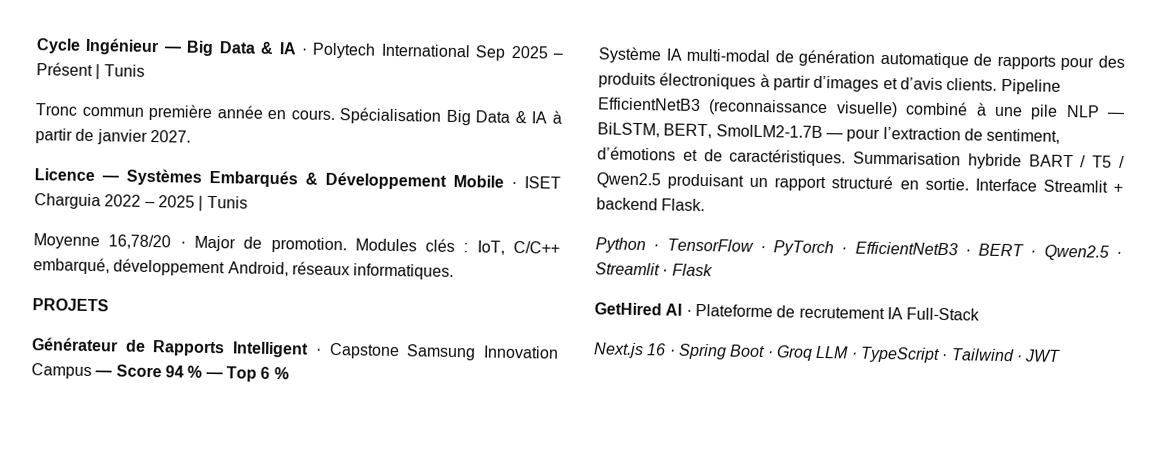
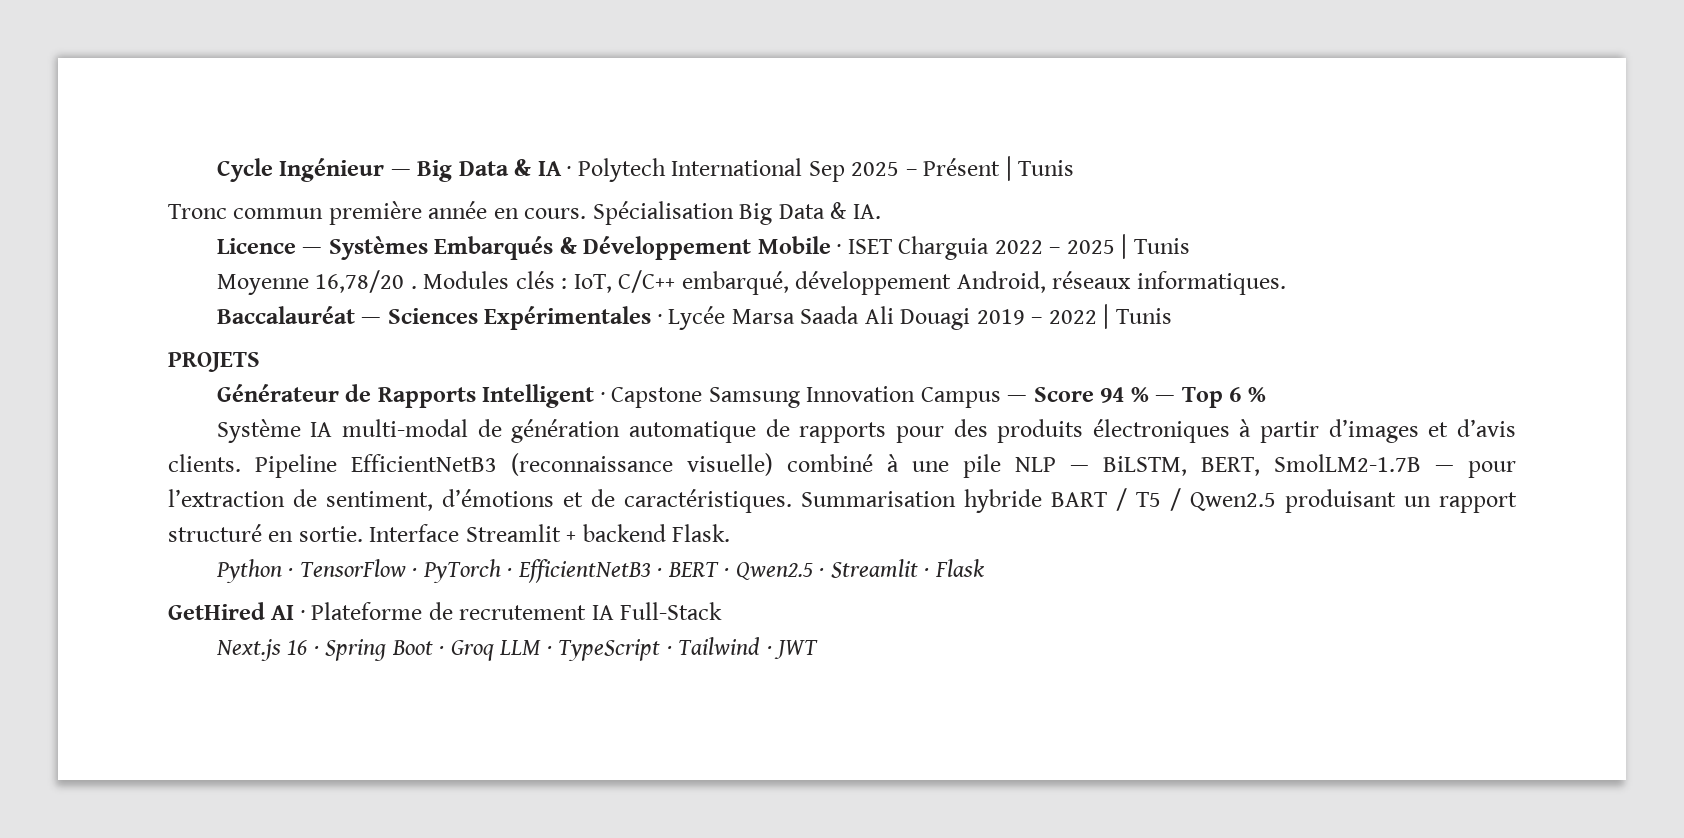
- Spécialisation Big Data & IA à partir de janvier 2027.
+ Spécialisation Big Data & IA.
- Moyenne 16,78/20 · Major de promotion.
+ Moyenne 16,78/20 .
+ Baccalauréat — Sciences Expérimentales · Lycée Marsa Saada Ali Douagi 2019 – 2022 | Tunis

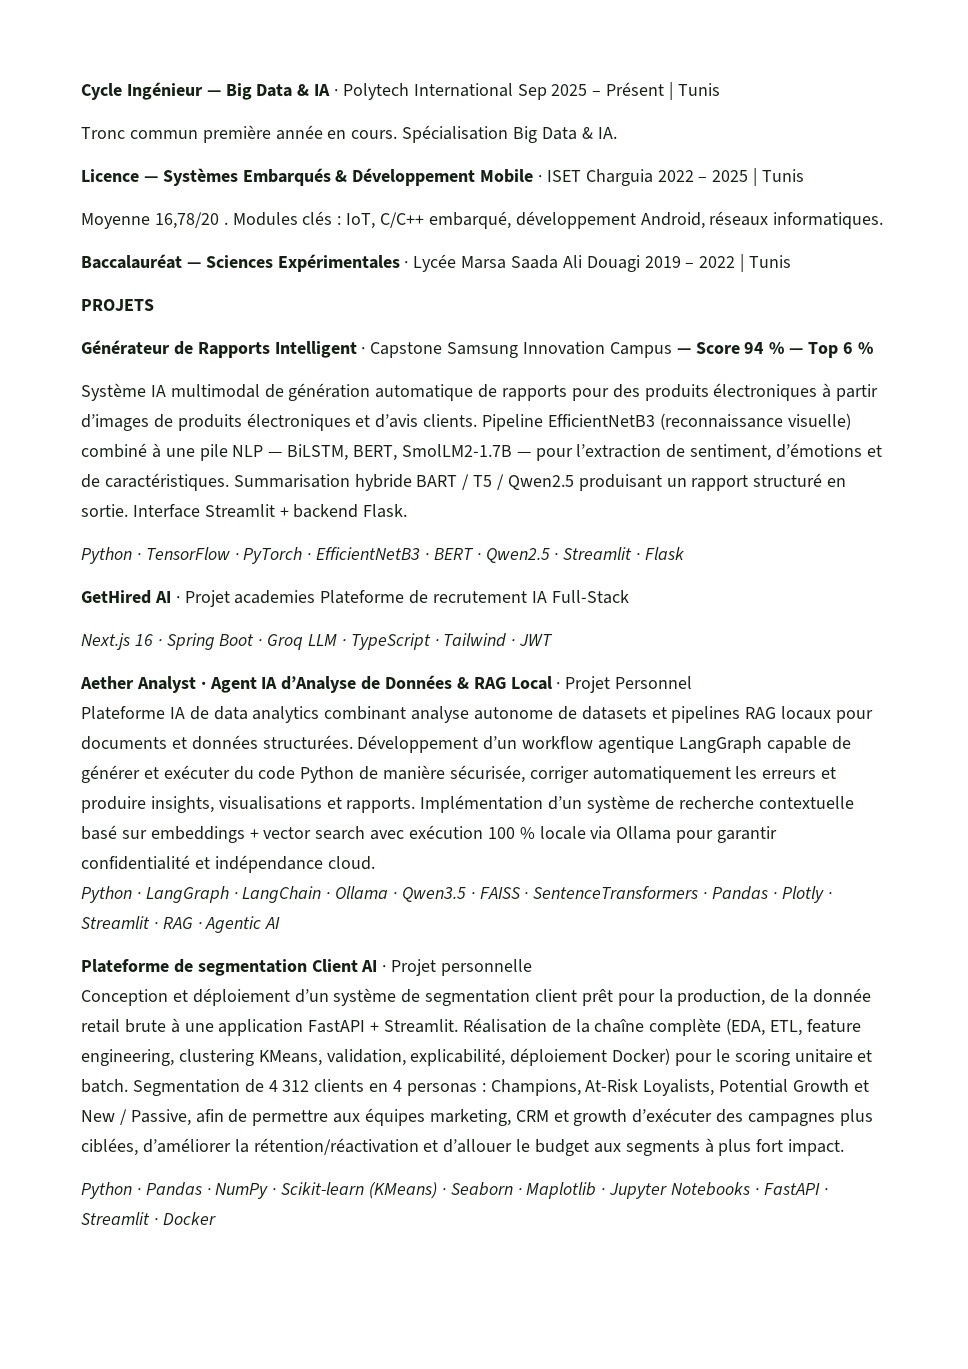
- Système IA multi-modal de génération automatique de rapports pour des produits électroniques à partir d’images et d’avis clients.
+ Système IA multimodal de génération automatique de rapports pour des produits électroniques à partir d’images de produits électroniques et d’avis clients.
- GetHired AI · Plateforme de recrutement IA Full-Stack
+ GetHired AI · Projet academies Plateforme de recrutement IA Full-Stack
+ Aether Analyst · Agent IA d’Analyse de Données & RAG Local · Projet Personnel
+ Plateforme IA de data analytics combinant analyse autonome de datasets et pipelines RAG locaux pour documents et données structurées. Développement d’un workflow agentique LangGraph capable de générer et exécuter du code Python de manière sécurisée, corriger automatiquement les erreurs et produire insights, visualisations et rapports. Implémentation d’un système de recherche contextuelle basé sur embeddings + vector search avec exécution 100 % locale via Ollama pour garantir confidentialité et indépendance cloud.
+ Python · LangGraph · LangChain · Ollama · Qwen3.5 · FAISS · SentenceTransformers · Pandas · Plotly · Streamlit · RAG · Agentic AI
+ Plateforme de segmentation Client AI · Projet personnelle
+ Conception et déploiement d’un système de segmentation client prêt pour la production, de la donnée retail brute à une application FastAPI + Streamlit. Réalisation de la chaîne complète (EDA, ETL, feature engineering, clustering KMeans, validation, explicabilité, déploiement Docker) pour le scoring unitaire et batch. Segmentation de 4 312 clients en 4 personas : Champions, At-Risk Loyalists, Potential Growth et New / Passive, afin de permettre aux équipes marketing, CRM et growth d’exécuter des campagnes plus ciblées, d’améliorer la rétention/réactivation et d’allouer le budget aux segments à plus fort impact.
+ Python · Pandas · NumPy · Scikit-learn (KMeans) · Seaborn · Maplotlib · Jupyter Notebooks · FastAPI · Streamlit · Docker

